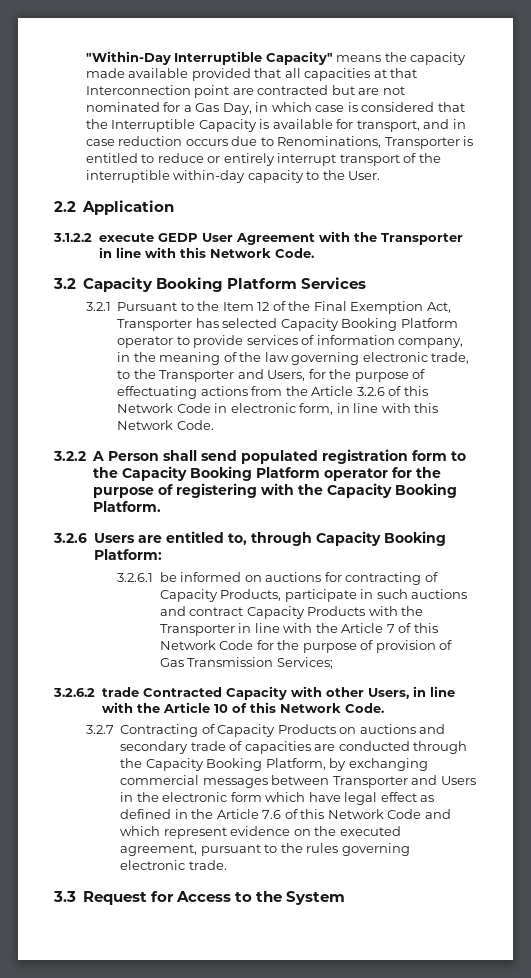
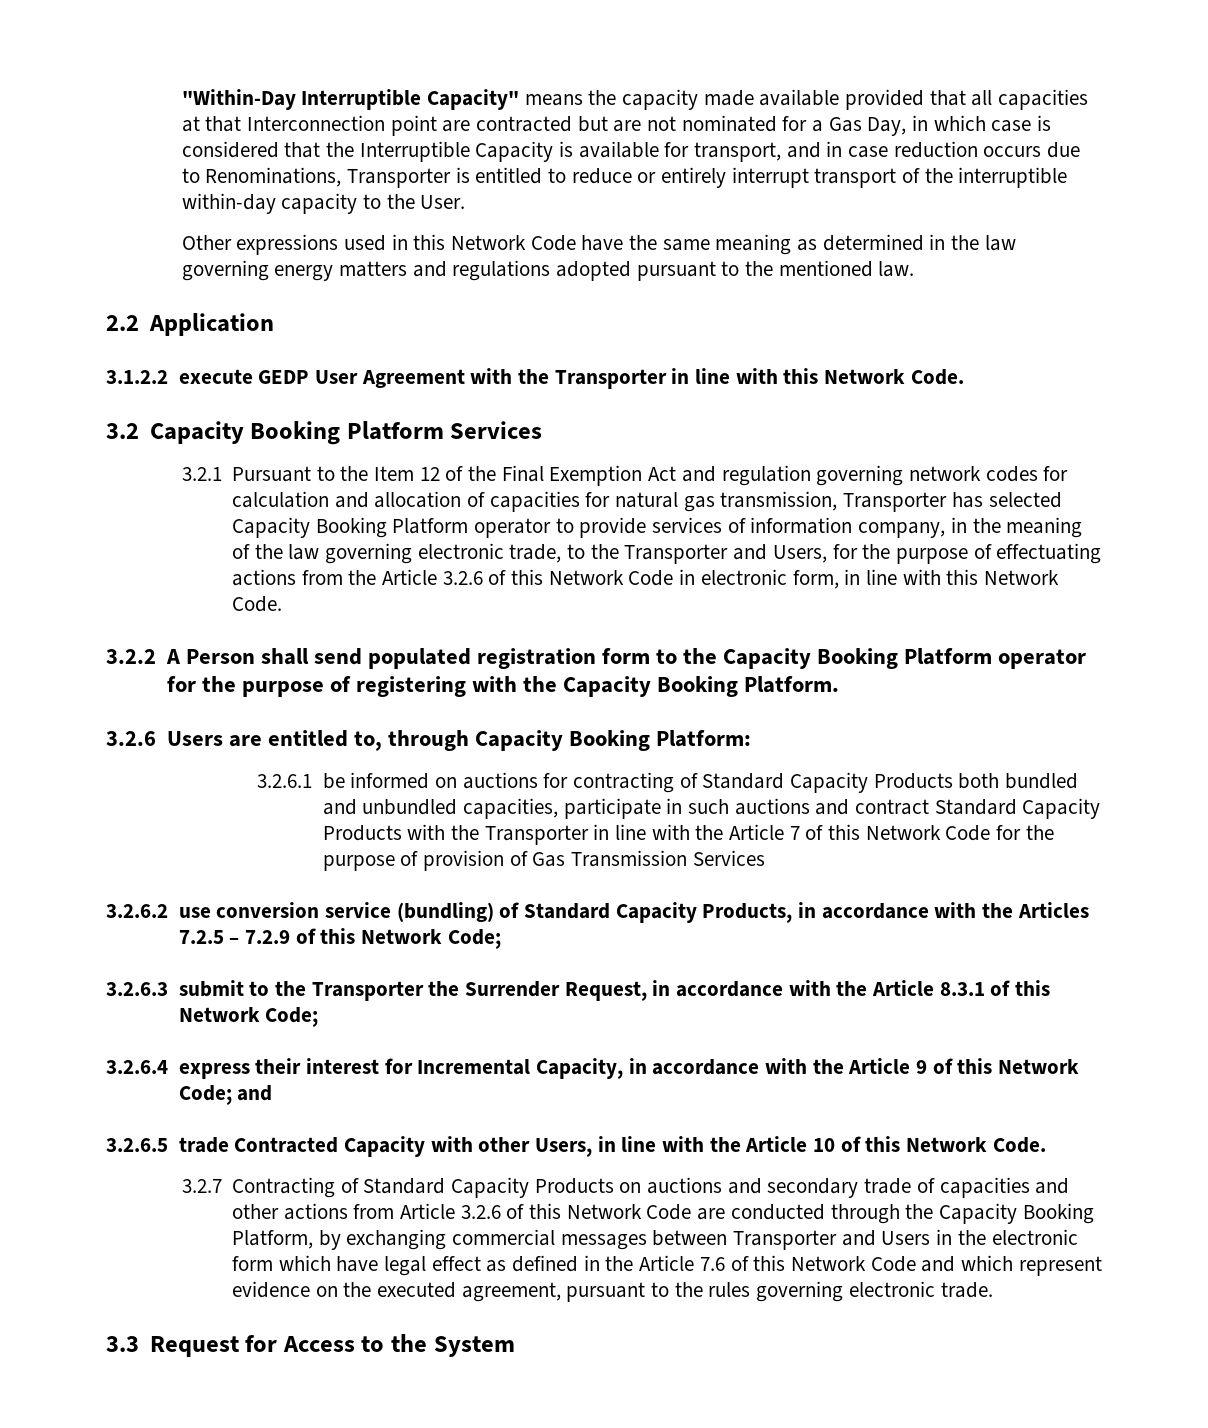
+ Other expressions used in this Network Code have the same meaning as determined in the law governing energy matters and regulations adopted pursuant to the mentioned law.
- 3.2.1 Pursuant to the Item 12 of the Final Exemption Act, Transporter has selected Capacity Booking Platform operator to provide services of information company, in the meaning of the law governing electronic trade, to the Transporter and Users, for the purpose of effectuating actions from the Article 3.2.6 of this Network Code in electronic form, in line with this Network Code.
+ 3.2.1 Pursuant to the Item 12 of the Final Exemption Act and regulation governing network codes for calculation and allocation of capacities for natural gas transmission, Transporter has selected Capacity Booking Platform operator to provide services of information company, in the meaning of the law governing electronic trade, to the Transporter and Users, for the purpose of effectuating actions from the Article 3.2.6 of this Network Code in electronic form, in line with this Network Code.
- 3.2.6.1 be informed on auctions for contracting of Capacity Products, participate in such auctions and contract Capacity Products with the Transporter in line with the Article 7 of this Network Code for the purpose of provision of Gas Transmission Services;
- 3.2.6.2 trade Contracted Capacity with other Users, in line with the Article 10 of this Network Code.
+ 3.2.6.1 be informed on auctions for contracting of Standard Capacity Products both bundled and unbundled capacities, participate in such auctions and contract Standard Capacity Products with the Transporter in line with the Article 7 of this Network Code for the purpose of provision of Gas Transmission Services
+ 3.2.6.2 use conversion service (bundling) of Standard Capacity Products, in accordance with the Articles 7.2.5 – 7.2.9 of this Network Code;
+ 3.2.6.3 submit to the Transporter the Surrender Request, in accordance with the Article 8.3.1 of this Network Code;
+ 3.2.6.4 express their interest for Incremental Capacity, in accordance with the Article 9 of this Network Code; and
+ 3.2.6.5 trade Contracted Capacity with other Users, in line with the Article 10 of this Network Code.
- 3.2.7 Contracting of Capacity Products on auctions and secondary trade of capacities are conducted through the Capacity Booking Platform, by exchanging commercial messages between Transporter and Users in the electronic form which have legal effect as defined in the Article 7.6 of this Network Code and which represent evidence on the executed agreement, pursuant to the rules governing electronic trade.
+ 3.2.7 Contracting of Standard Capacity Products on auctions and secondary trade of capacities and other actions from Article 3.2.6 of this Network Code are conducted through the Capacity Booking Platform, by exchanging commercial messages between Transporter and Users in the electronic form which have legal effect as defined in the Article 7.6 of this Network Code and which represent evidence on the executed agreement, pursuant to the rules governing electronic trade.

